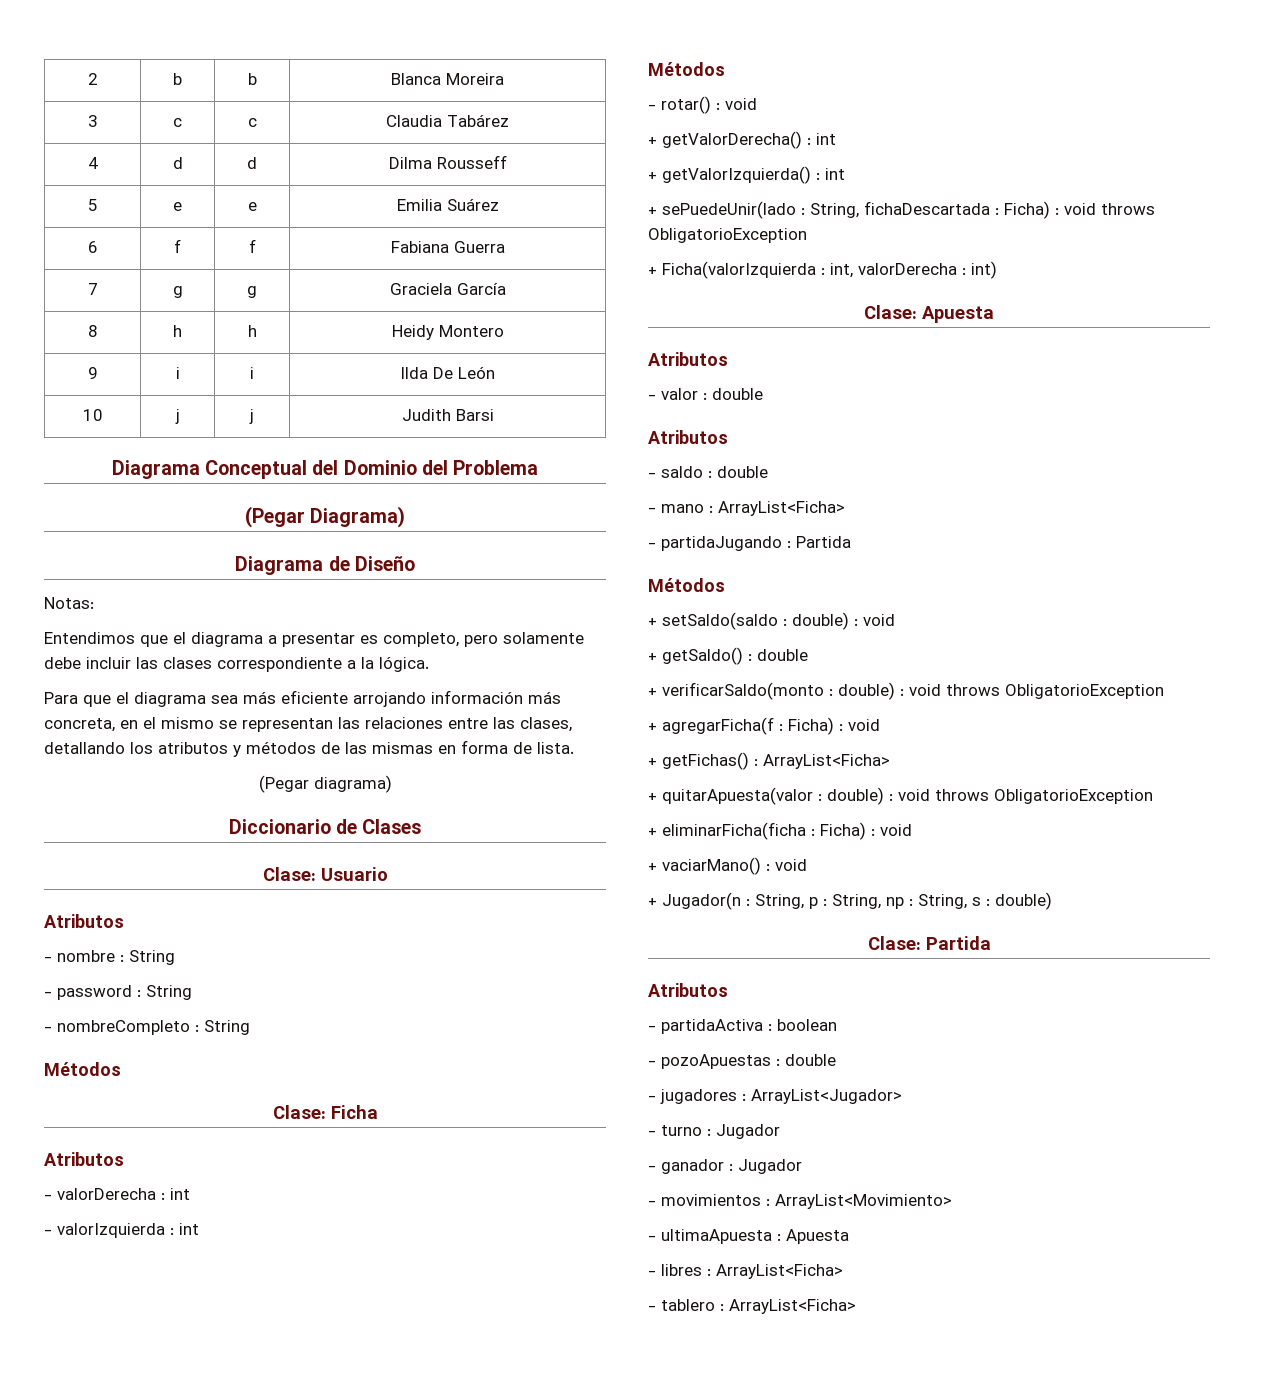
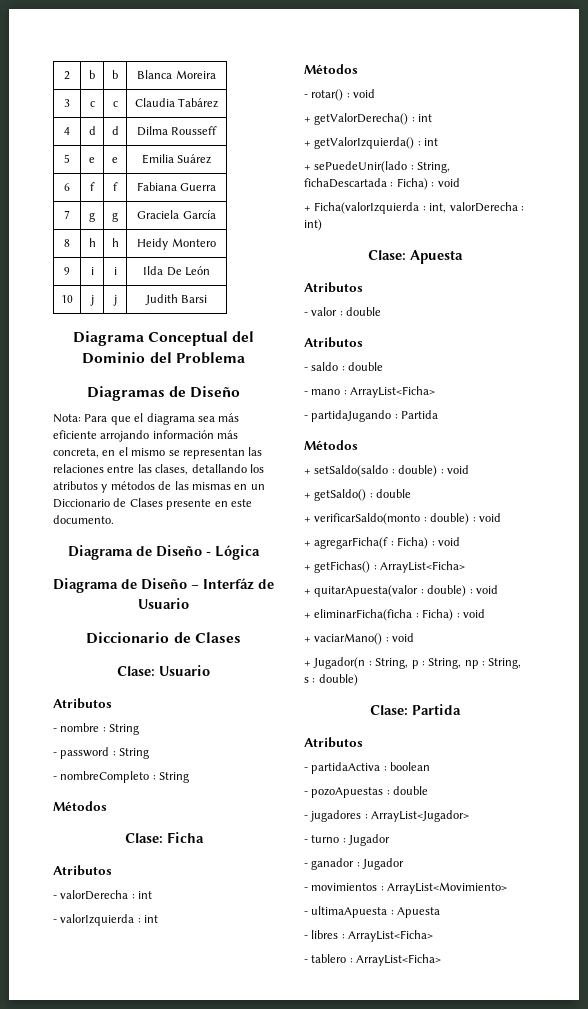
- (Pegar Diagrama)
- Diagrama de Diseño
+ Diagramas de Diseño
- Notas:
- Entendimos que el diagrama a presentar es completo, pero solamente debe incluir las clases correspondiente a la lógica.
- Para que el diagrama sea más eficiente arrojando información más concreta, en el mismo se representan las relaciones entre las clases, detallando los atributos y métodos de las mismas en forma de lista.
- (Pegar diagrama)
+ Nota: Para que el diagrama sea más eficiente arrojando información más concreta, en el mismo se representan las relaciones entre las clases, detallando los atributos y métodos de las mismas en un Diccionario de Clases presente en este documento.
+ Diagrama de Diseño - Lógica
+ Diagrama de Diseño – Interfáz de Usuario
- + sePuedeUnir(lado : String, fichaDescartada : Ficha) : void throws ObligatorioException
+ + sePuedeUnir(lado : String, fichaDescartada : Ficha) : void
- + verificarSaldo(monto : double) : void throws ObligatorioException
+ + verificarSaldo(monto : double) : void
- + quitarApuesta(valor : double) : void throws ObligatorioException
+ + quitarApuesta(valor : double) : void

